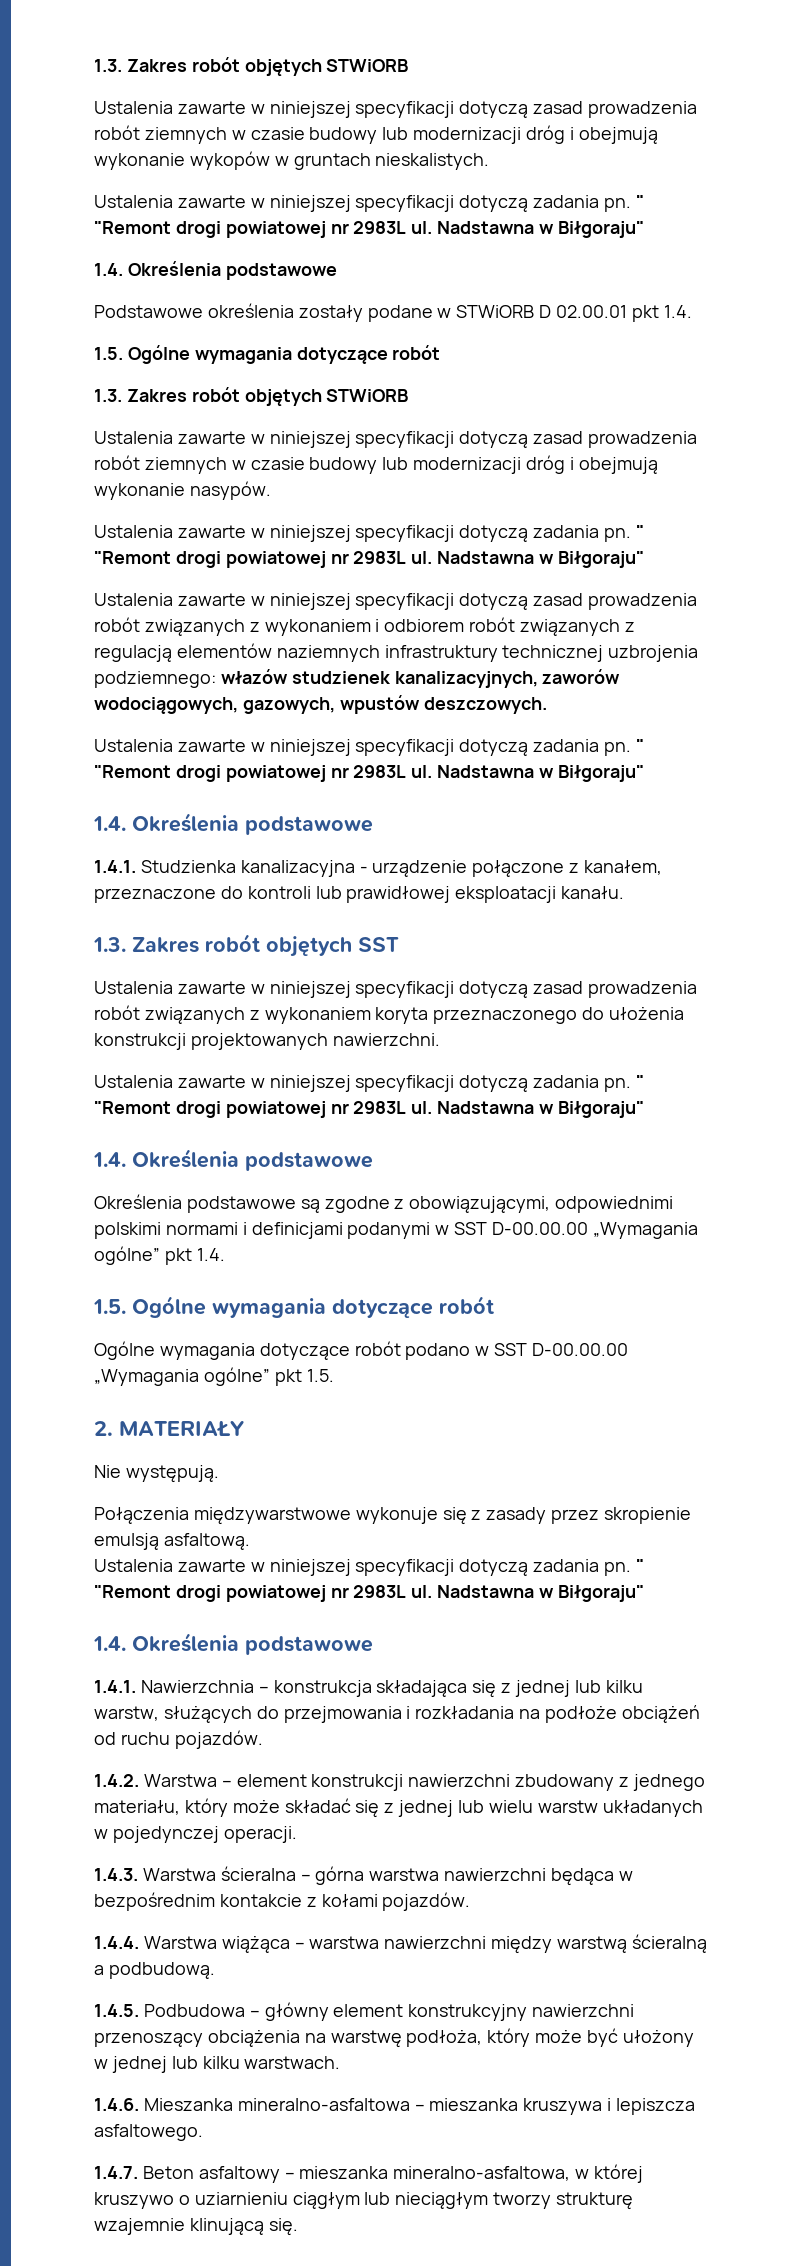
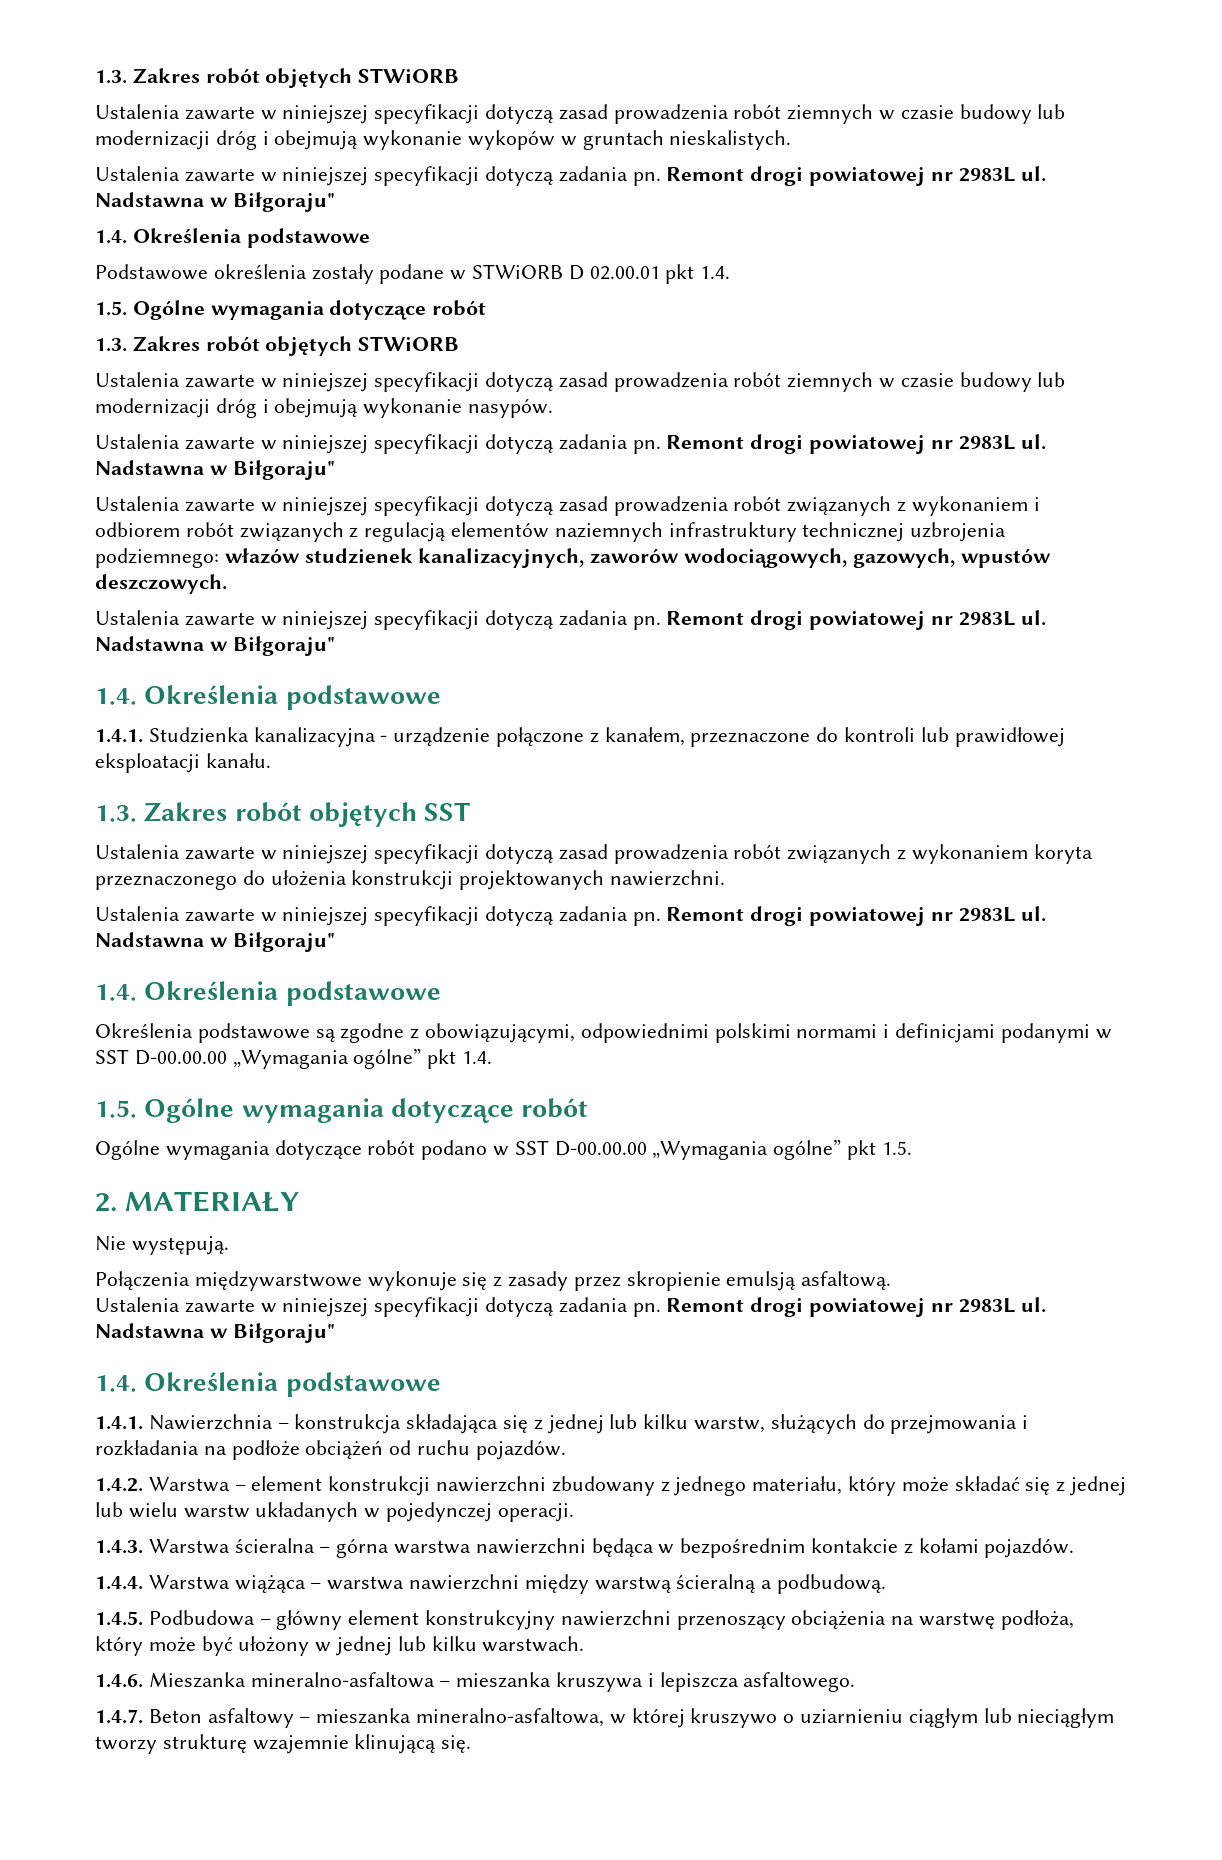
  Ustalenia zawarte w niniejszej specyfikacji dotyczą zasad prowadzenia robót ziemnych w czasie budowy lub modernizacji dróg i obejmują wykonanie wykopów w gruntach nieskalistych.
- Ustalenia zawarte w niniejszej specyfikacji dotyczą zadania pn. " "Remont drogi powiatowej nr 2983L ul.
+ Ustalenia zawarte w niniejszej specyfikacji dotyczą zadania pn. Remont drogi powiatowej nr 2983L ul.
  Ustalenia zawarte w niniejszej specyfikacji dotyczą zasad prowadzenia robót ziemnych w czasie budowy lub modernizacji dróg i obejmują wykonanie nasypów.
- Ustalenia zawarte w niniejszej specyfikacji dotyczą zadania pn. " "Remont drogi powiatowej nr 2983L ul.
+ Ustalenia zawarte w niniejszej specyfikacji dotyczą zadania pn. Remont drogi powiatowej nr 2983L ul.
  Ustalenia zawarte w niniejszej specyfikacji dotyczą zasad prowadzenia robót związanych z wykonaniem i odbiorem robót związanych z regulacją elementów naziemnych infrastruktury technicznej uzbrojenia podziemnego: włazów studzienek kanalizacyjnych, zaworów wodociągowych, gazowych, wpustów deszczowych.
- Ustalenia zawarte w niniejszej specyfikacji dotyczą zadania pn. " "Remont drogi powiatowej nr 2983L ul.
+ Ustalenia zawarte w niniejszej specyfikacji dotyczą zadania pn. Remont drogi powiatowej nr 2983L ul.
  Ustalenia zawarte w niniejszej specyfikacji dotyczą zasad prowadzenia robót związanych z wykonaniem koryta przeznaczonego do ułożenia konstrukcji projektowanych nawierzchni.
- Ustalenia zawarte w niniejszej specyfikacji dotyczą zadania pn. " "Remont drogi powiatowej nr 2983L ul.
+ Ustalenia zawarte w niniejszej specyfikacji dotyczą zadania pn. Remont drogi powiatowej nr 2983L ul.
  Połączenia międzywarstwowe wykonuje się z zasady przez skropienie emulsją asfaltową.
- Ustalenia zawarte w niniejszej specyfikacji dotyczą zadania pn. " "Remont drogi powiatowej nr 2983L ul.
+ Ustalenia zawarte w niniejszej specyfikacji dotyczą zadania pn. Remont drogi powiatowej nr 2983L ul.

